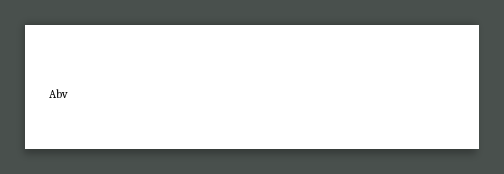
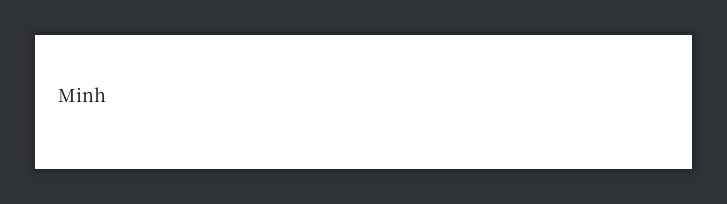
- Abv
+ Minh

